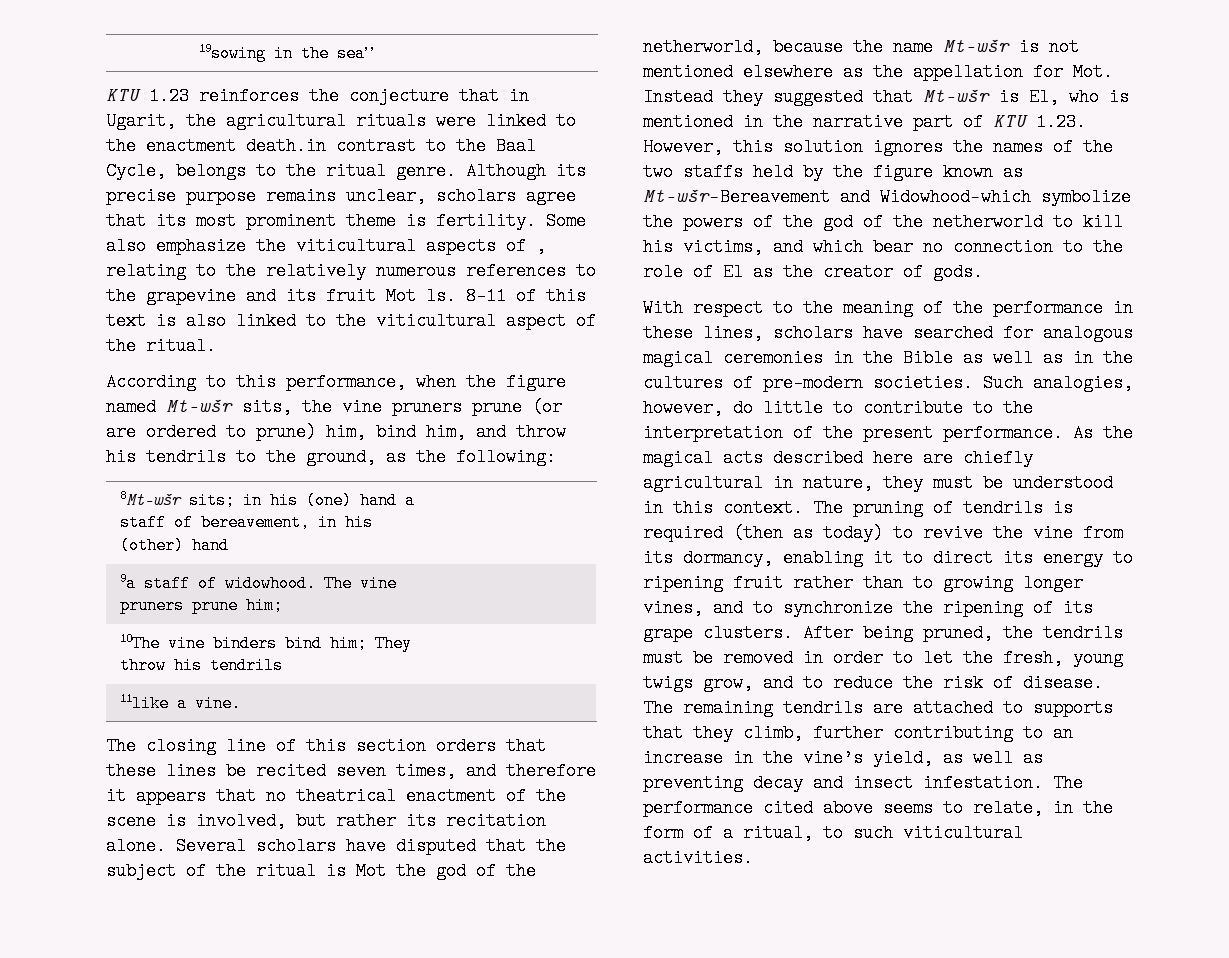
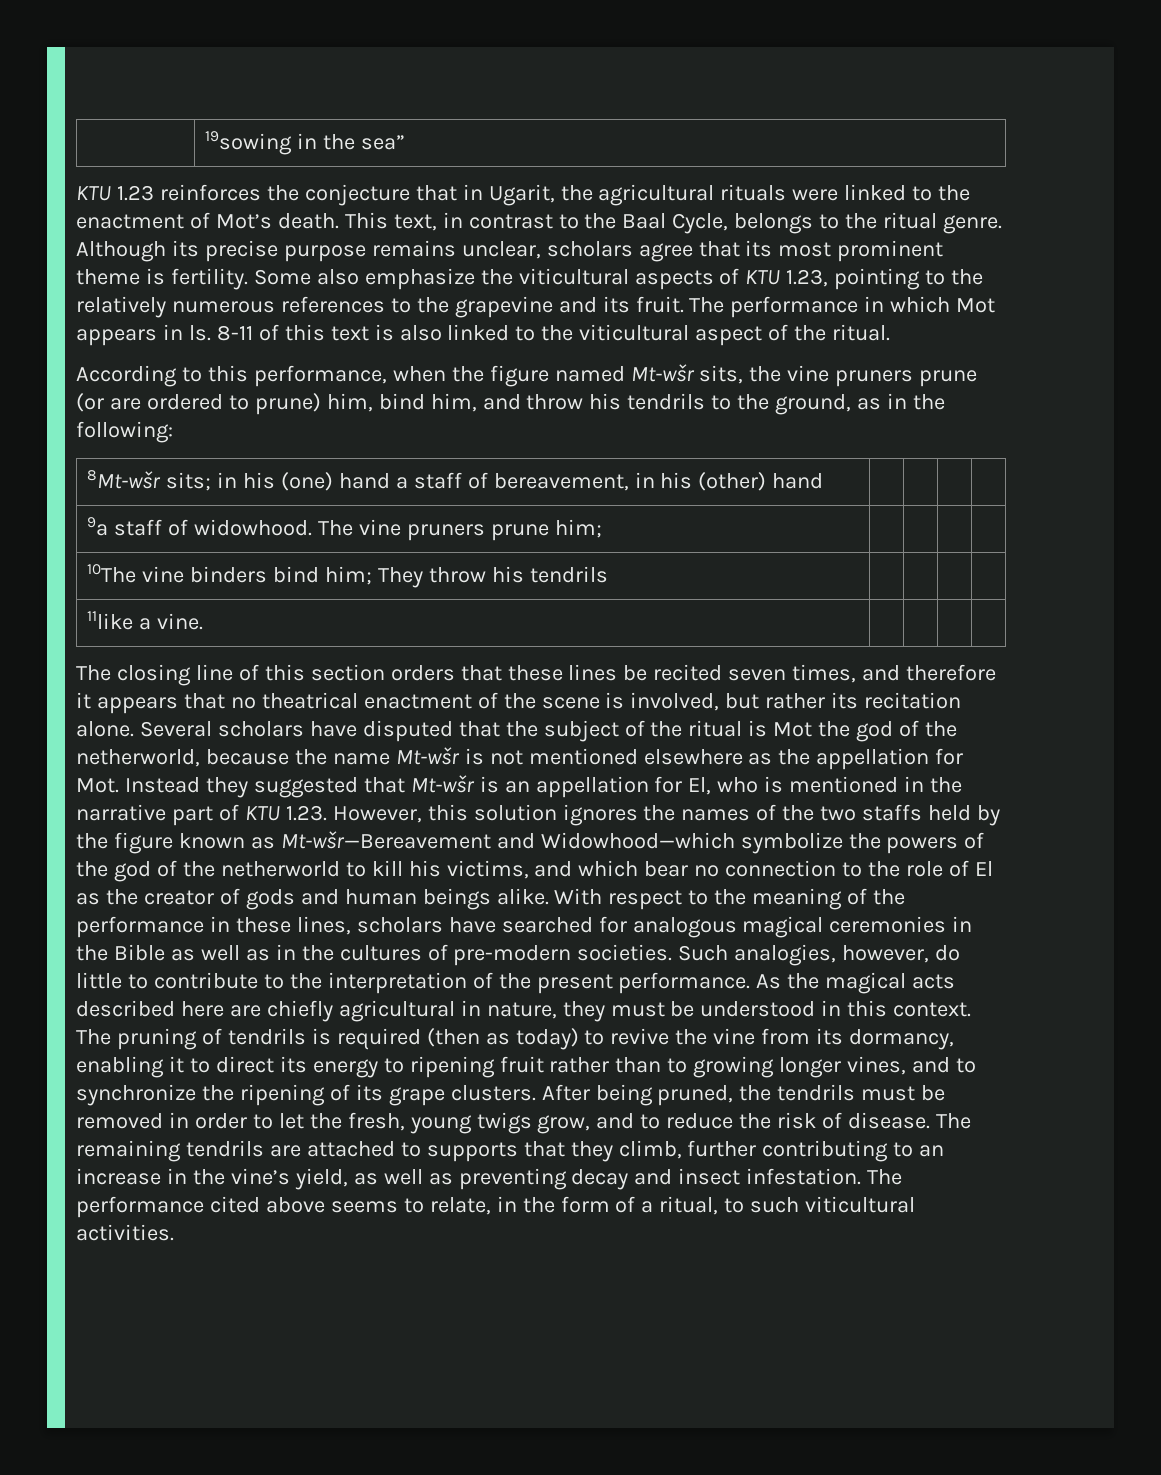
- KTU 1.23 reinforces the conjecture that in Ugarit, the agricultural rituals were linked to the enactment death.in contrast to the Baal Cycle, belongs to the ritual genre.
+ KTU 1.23 reinforces the conjecture that in Ugarit, the agricultural rituals were linked to the enactment of Mot’s death. This text, in contrast to the Baal Cycle, belongs to the ritual genre.
- Some also emphasize the viticultural aspects of , relating to the relatively numerous references to the grapevine and its fruit Mot ls.
+ Some also emphasize the viticultural aspects of KTU 1.23, pointing to the relatively numerous references to the grapevine and its fruit. The performance in which Mot appears in ls.
- According to this performance, when the figure named Mt-wšr sits, the vine pruners prune (or are ordered to prune) him, bind him, and throw his tendrils to the ground, as the following:
+ According to this performance, when the figure named Mt-wšr sits, the vine pruners prune (or are ordered to prune) him, bind him, and throw his tendrils to the ground, as in the following:
- Several scholars have disputed that the subject of the ritual is Mot the god of the netherworld, because the name Mt-wšr is not mentioned elsewhere as the appellation for Mot. Instead they suggested that Mt-wšr is El, who is mentioned in the narrative part of KTU 1.23. However, this solution ignores the names of the two staffs held by the figure known as Mt-wšr—Bereavement and Widowhood—which symbolize the powers of the god of the netherworld to kill his victims, and which bear no connection to the role of El as the creator of gods.
- With respect to the meaning of the performance in these lines, scholars have searched for analogous magical ceremonies in the Bible as well as in the cultures of pre-modern societies.
+ Several scholars have disputed that the subject of the ritual is Mot the god of the netherworld, because the name Mt-wšr is not mentioned elsewhere as the appellation for Mot. Instead they suggested that Mt-wšr is an appellation for El, who is mentioned in the narrative part of KTU 1.23. However, this solution ignores the names of the two staffs held by the figure known as Mt-wšr—Bereavement and Widowhood—which symbolize the powers of the god of the netherworld to kill his victims, and which bear no connection to the role of El as the creator of gods and human beings alike. With respect to the meaning of the performance in these lines, scholars have searched for analogous magical ceremonies in the Bible as well as in the cultures of pre-modern societies.

